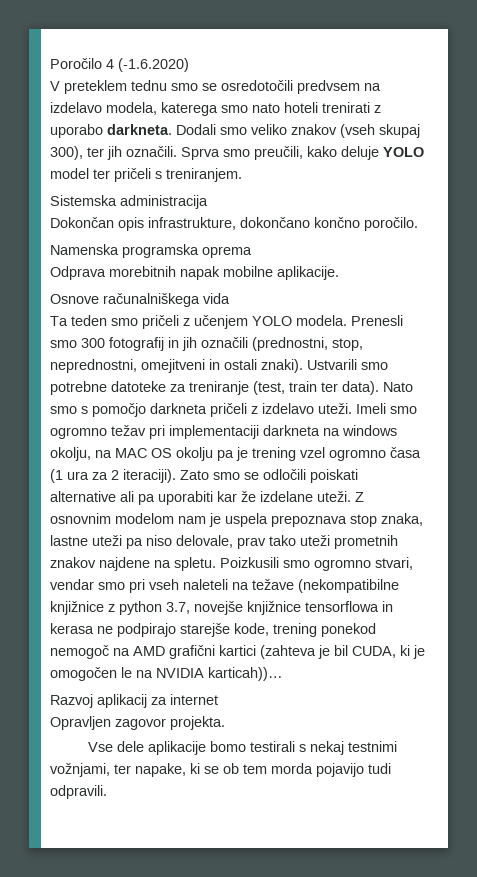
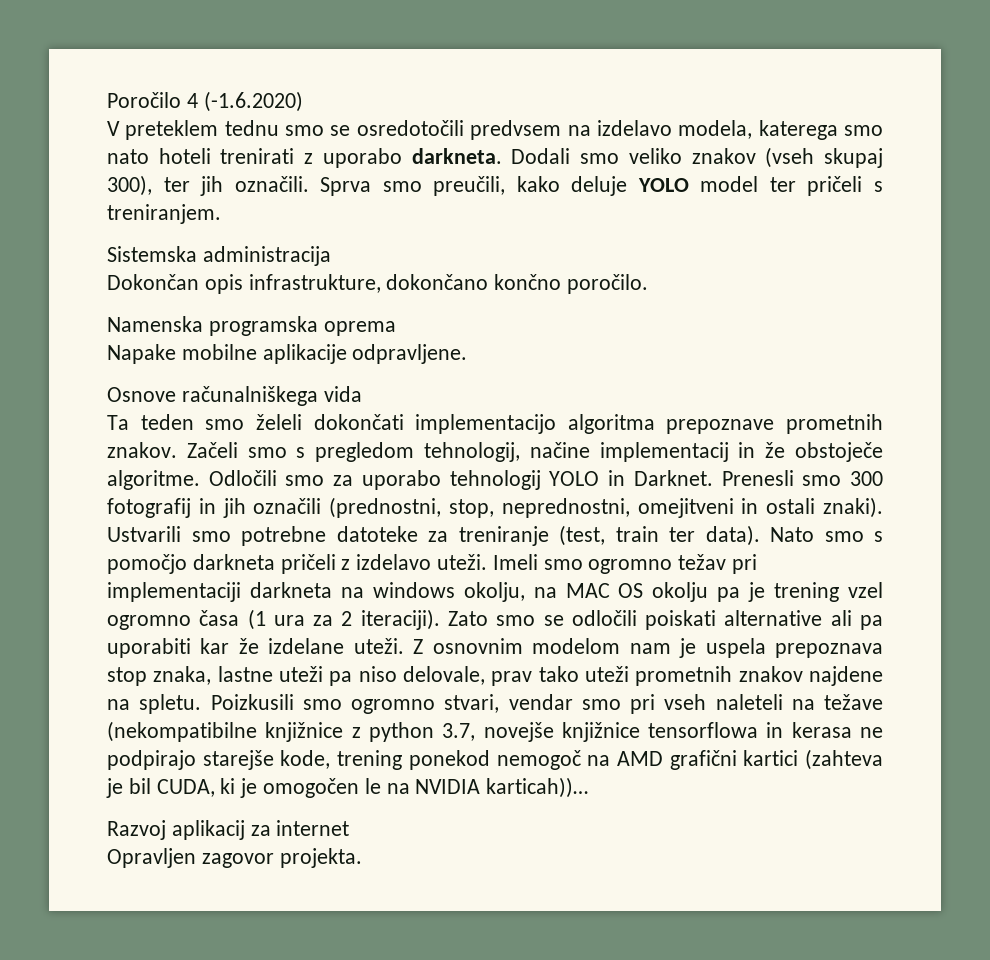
- Odprava morebitnih napak mobilne aplikacije.
+ Napake mobilne aplikacije odpravljene.
- Ta teden smo pričeli z učenjem YOLO modela.
+ Ta teden smo želeli dokončati implementacijo algoritma prepoznave prometnih znakov. Začeli smo s pregledom tehnologij, načine implementacij in že obstoječe algoritme. Odločili smo za uporabo tehnologij YOLO in Darknet.
- Vse dele aplikacije bomo testirali s nekaj testnimi vožnjami, ter napake, ki se ob tem morda pojavijo tudi odpravili.

